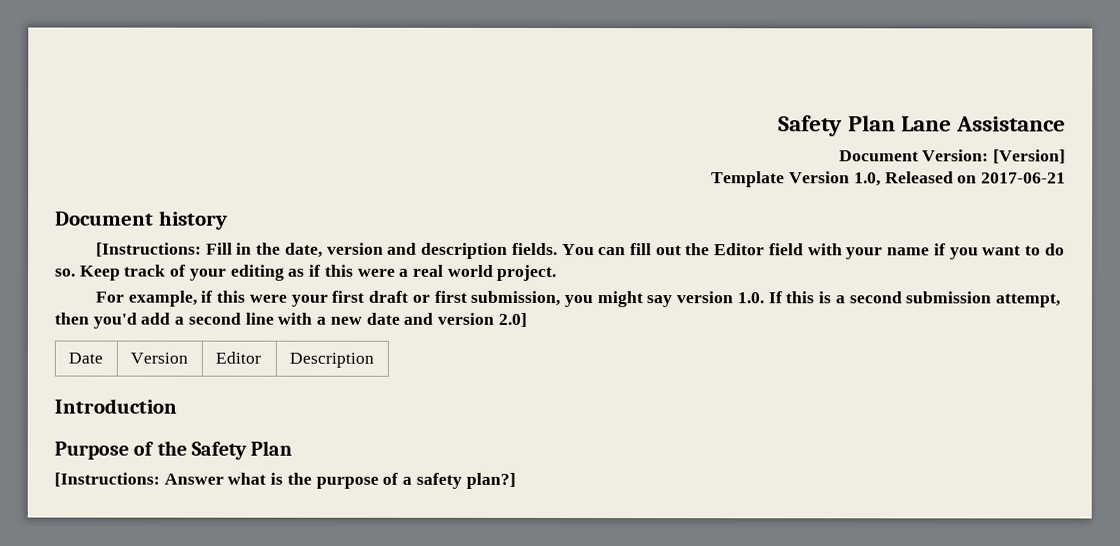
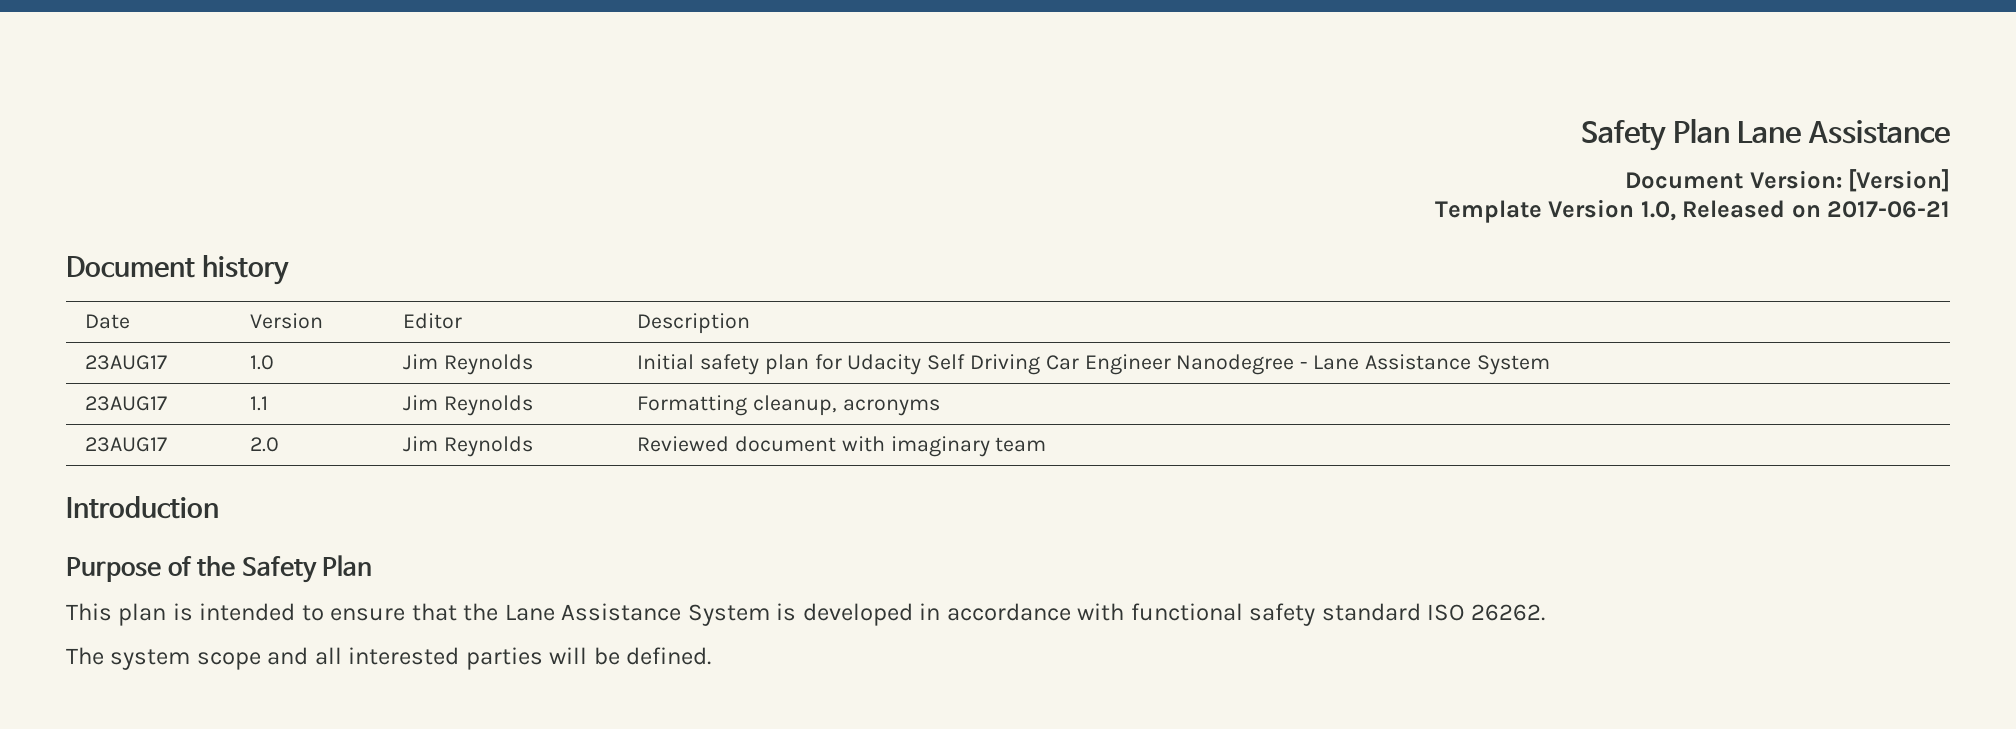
- [Instructions: Fill in the date, version and description fields. You can fill out the Editor field with your name if you want to do so. Keep track of your editing as if this were a real world project.
- For example, if this were your first draft or first submission, you might say version 1.0. If this is a second submission attempt, then you'd add a second line with a new date and version 2.0]
  Date | Version | Editor | Description
+ 23AUG17 | 1.0 | Jim Reynolds | Initial safety plan for Udacity Self Driving Car Engineer Nanodegree - Lane Assistance System
+ 23AUG17 | 1.1 | Jim Reynolds | Formatting cleanup, acronyms
+ 23AUG17 | 2.0 | Jim Reynolds | Reviewed document with imaginary team
- [Instructions: Answer what is the purpose of a safety plan?]
+ This plan is intended to ensure that the Lane Assistance System is developed in accordance with functional safety standard ISO 26262.
+ The system scope and all interested parties will be defined.

